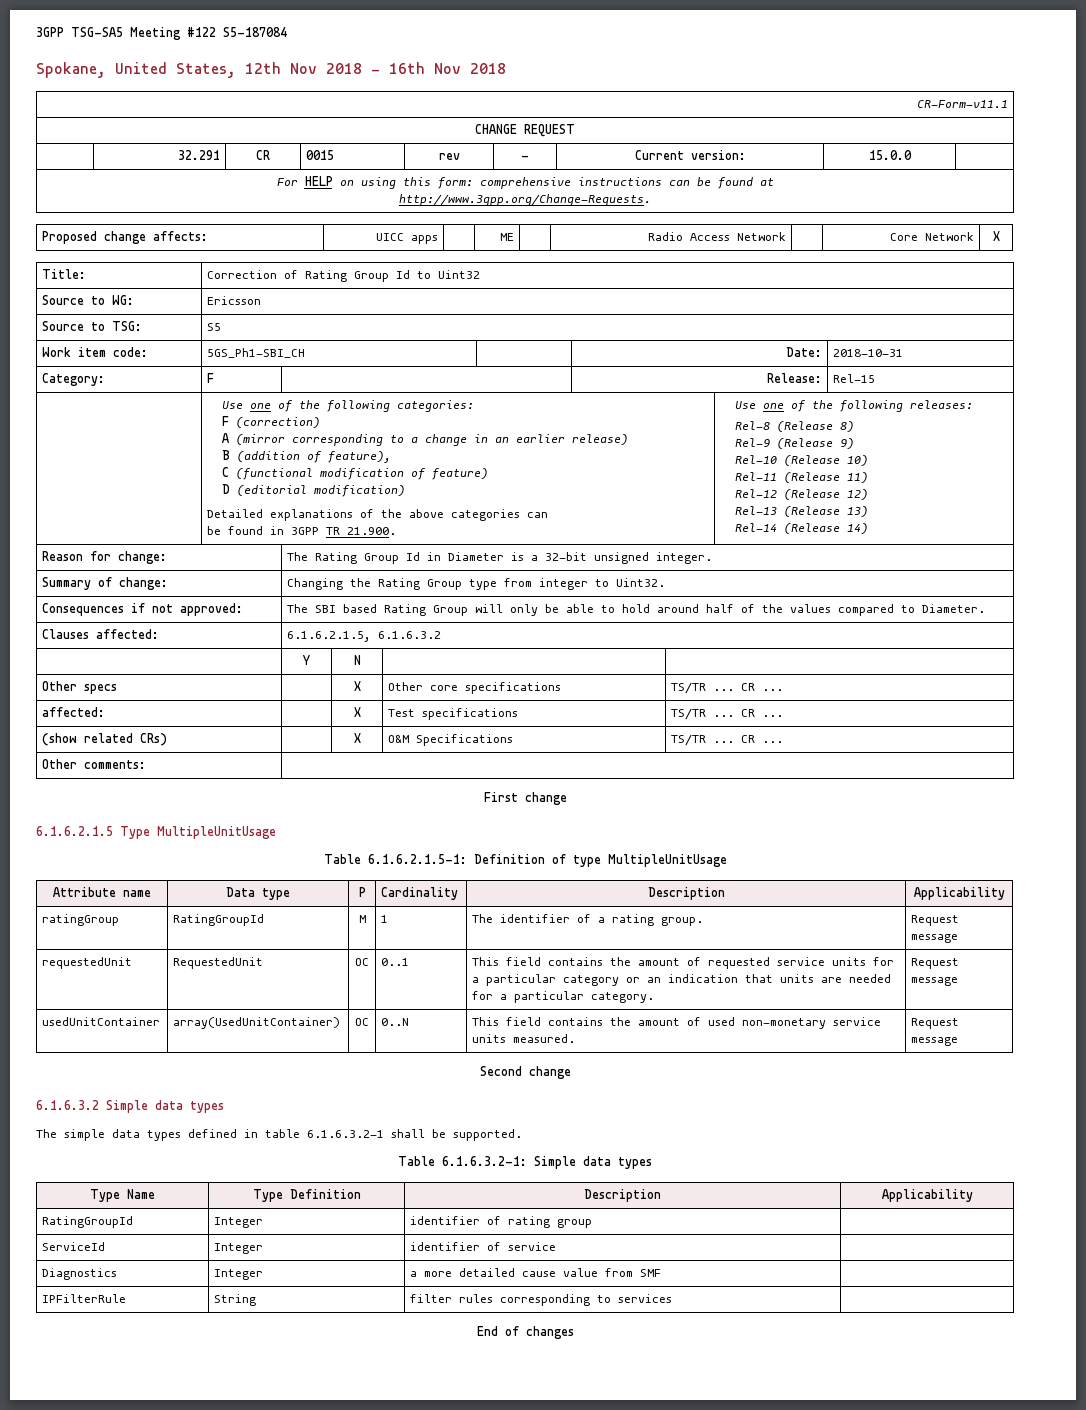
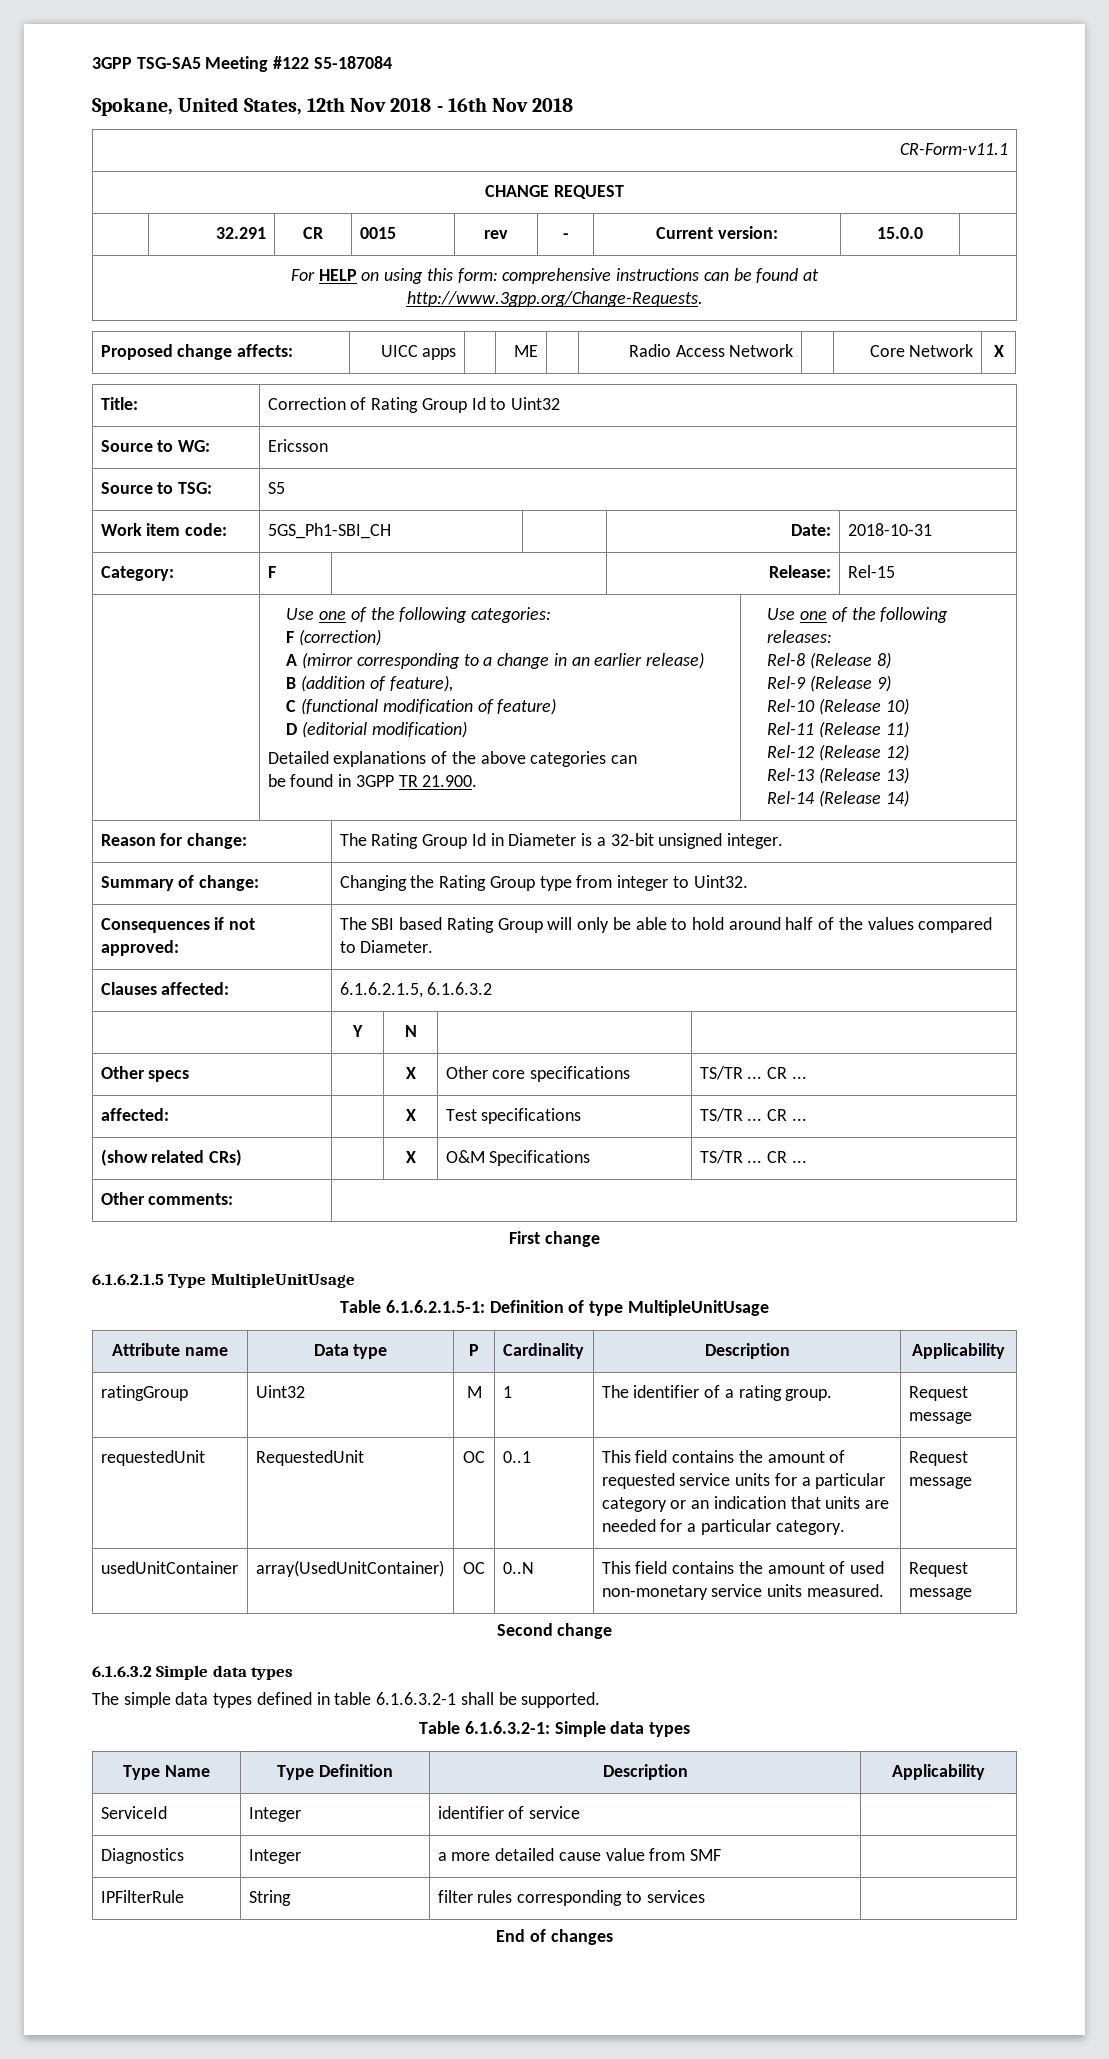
- ratingGroup | RatingGroupId | M | 1 | The identifier of a rating group. | Request message
+ ratingGroup | Uint32 | M | 1 | The identifier of a rating group. | Request message
- RatingGroupId | Integer | identifier of rating group |

